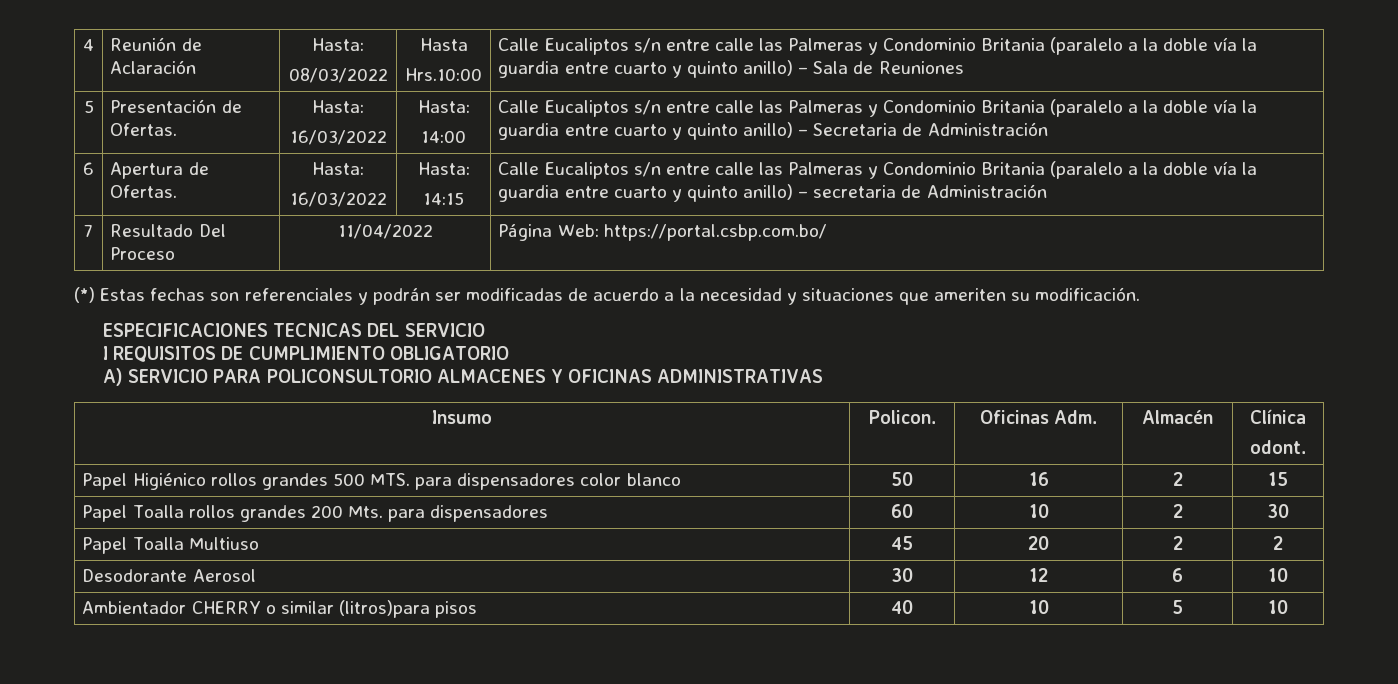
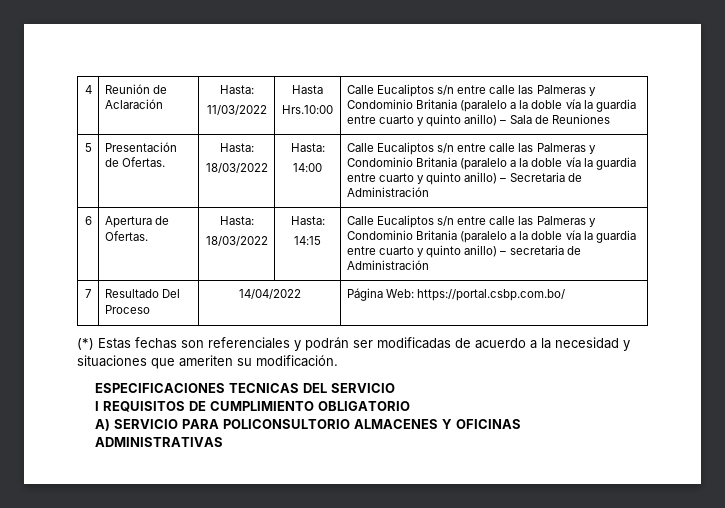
  4 | Reunión de Aclaración | Hasta:
- 08/03/2022 | Hasta
+ 11/03/2022 | Hasta
  5 | Presentación de Ofertas. | Hasta:
- 16/03/2022 | Hasta:
+ 18/03/2022 | Hasta:
  6 | Apertura de Ofertas. | Hasta:
- 16/03/2022 | Hasta:
+ 18/03/2022 | Hasta:
- 7 | Resultado Del Proceso | 11/04/2022 | Página Web: https://portal.csbp.com.bo/
+ 7 | Resultado Del Proceso | 14/04/2022 | Página Web: https://portal.csbp.com.bo/
- Insumo | Policon. | Oficinas Adm. | Almacén | Clínica
- odont.
- Papel Higiénico rollos grandes 500 MTS. para dispensadores color blanco | 50 | 16 | 2 | 15
- Papel Toalla rollos grandes 200 Mts. para dispensadores | 60 | 10 | 2 | 30
- Papel Toalla Multiuso | 45 | 20 | 2 | 2
- Desodorante Aerosol | 30 | 12 | 6 | 10
- Ambientador CHERRY o similar (litros)para pisos | 40 | 10 | 5 | 10

